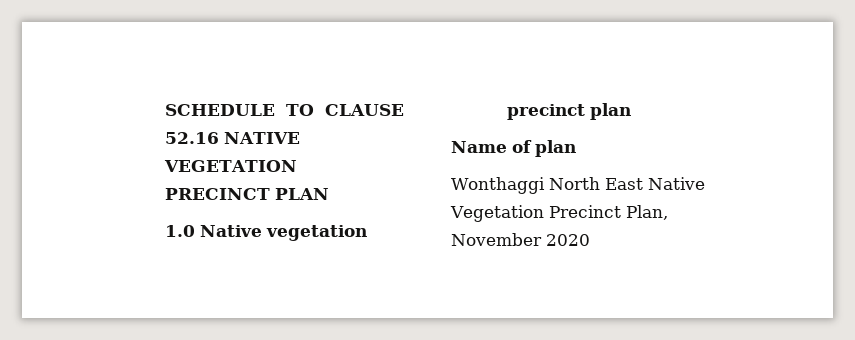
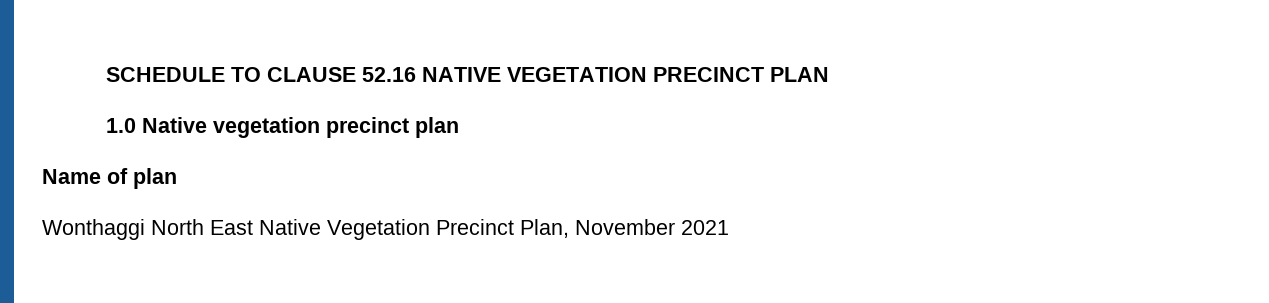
- Wonthaggi North East Native Vegetation Precinct Plan, November 2020
+ Wonthaggi North East Native Vegetation Precinct Plan, November 2021

